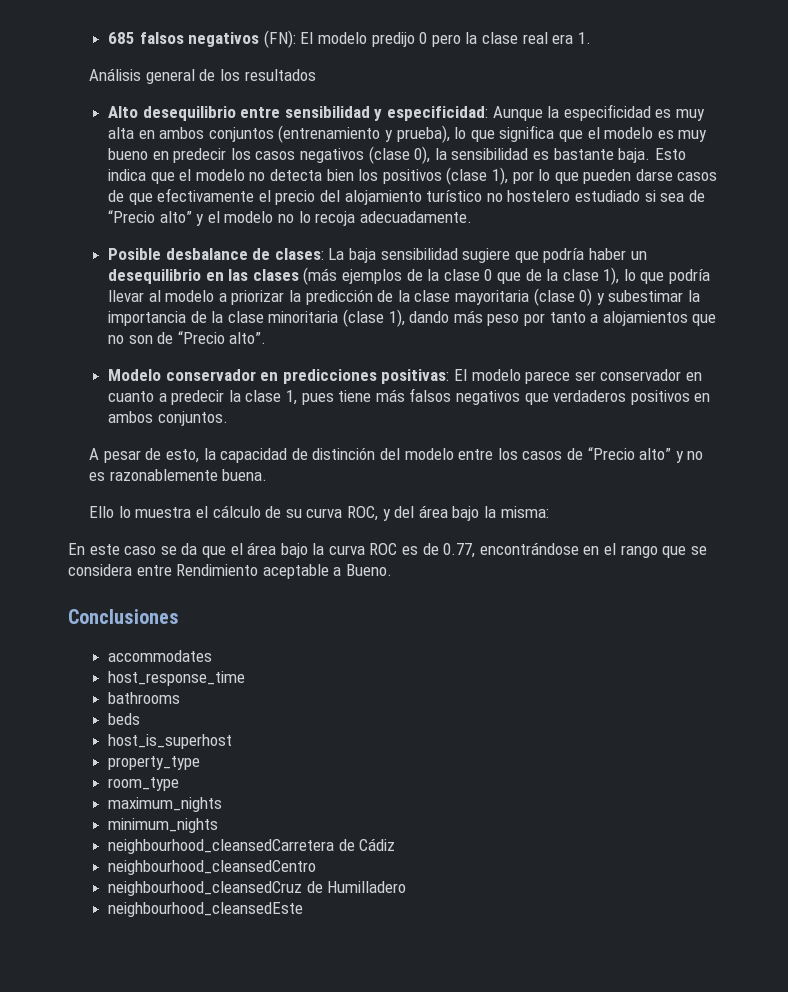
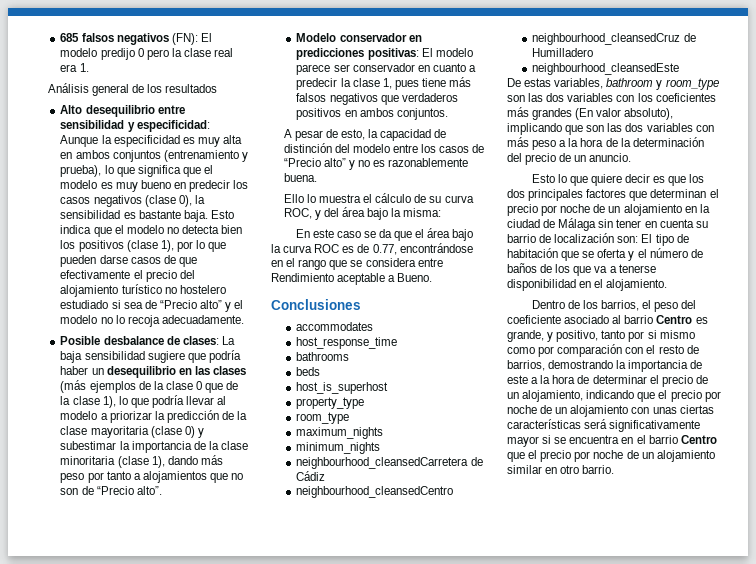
+ De estas variables, bathroom y room_type son las dos variables con los coeficientes más grandes (En valor absoluto), implicando que son las dos variables con más peso a la hora de la determinación del precio de un anuncio.
+ Esto lo que quiere decir es que los dos principales factores que determinan el precio por noche de un alojamiento en la ciudad de Málaga sin tener en cuenta su barrio de localización son: El tipo de habitación que se oferta y el número de baños de los que va a tenerse disponibilidad en el alojamiento.
+ Dentro de los barrios, el peso del coeficiente asociado al barrio Centro es grande, y positivo, tanto por si mismo como por comparación con el resto de barrios, demostrando la importancia de este a la hora de determinar el precio de un alojamiento, indicando que el precio por noche de un alojamiento con unas ciertas características será significativamente mayor si se encuentra en el barrio Centro que el precio por noche de un alojamiento similar en otro barrio.

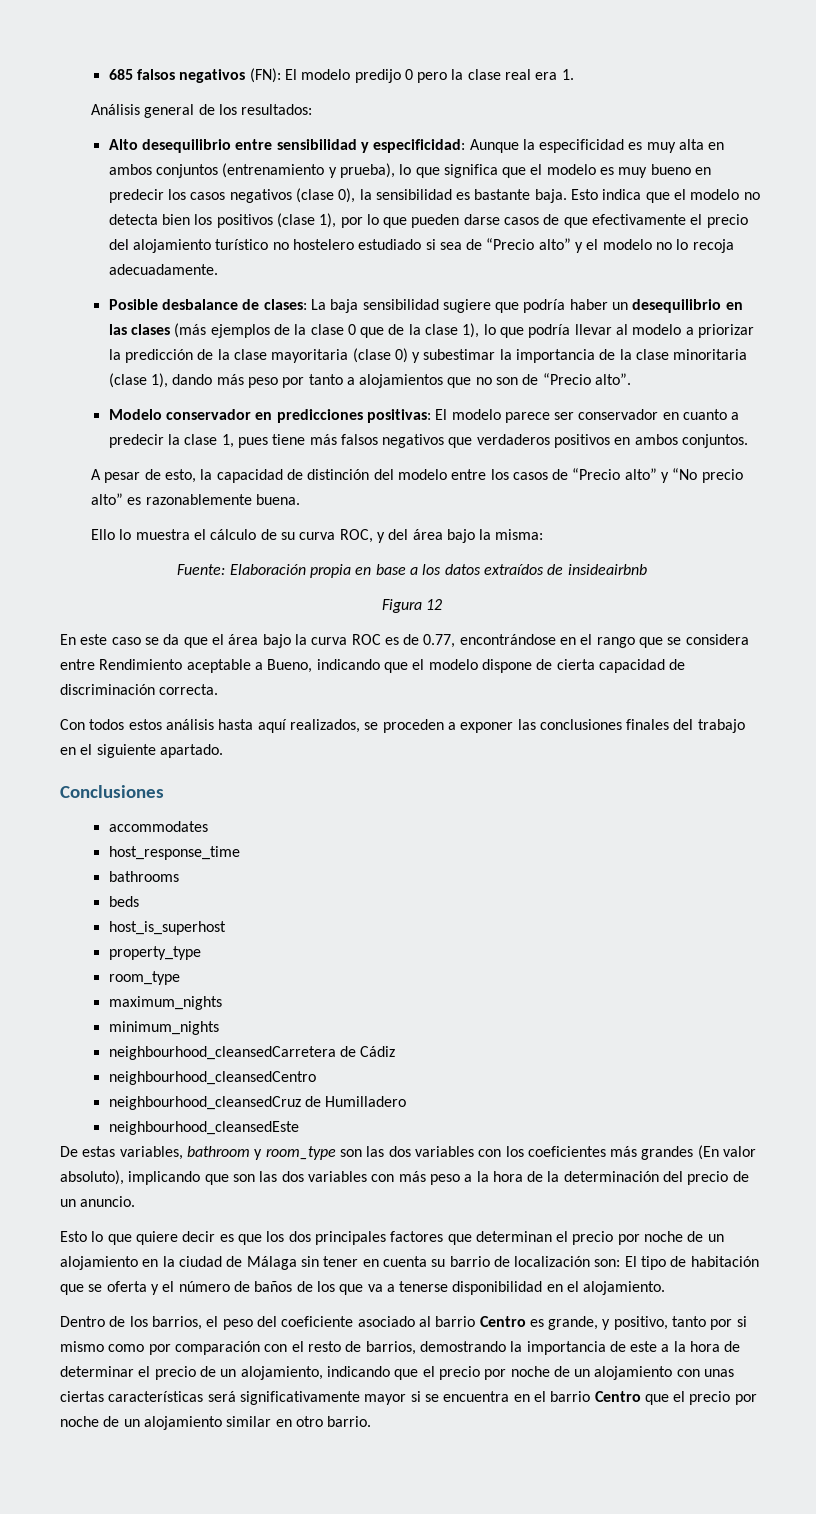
- Análisis general de los resultados
+ Análisis general de los resultados:
- A pesar de esto, la capacidad de distinción del modelo entre los casos de “Precio alto” y no es razonablemente buena.
+ A pesar de esto, la capacidad de distinción del modelo entre los casos de “Precio alto” y “No precio alto” es razonablemente buena.
+ Fuente: Elaboración propia en base a los datos extraídos de insideairbnb
+ Figura 12
- En este caso se da que el área bajo la curva ROC es de 0.77, encontrándose en el rango que se considera entre Rendimiento aceptable a Bueno.
+ En este caso se da que el área bajo la curva ROC es de 0.77, encontrándose en el rango que se considera entre Rendimiento aceptable a Bueno, indicando que el modelo dispone de cierta capacidad de discriminación correcta.
+ Con todos estos análisis hasta aquí realizados, se proceden a exponer las conclusiones finales del trabajo en el siguiente apartado.

